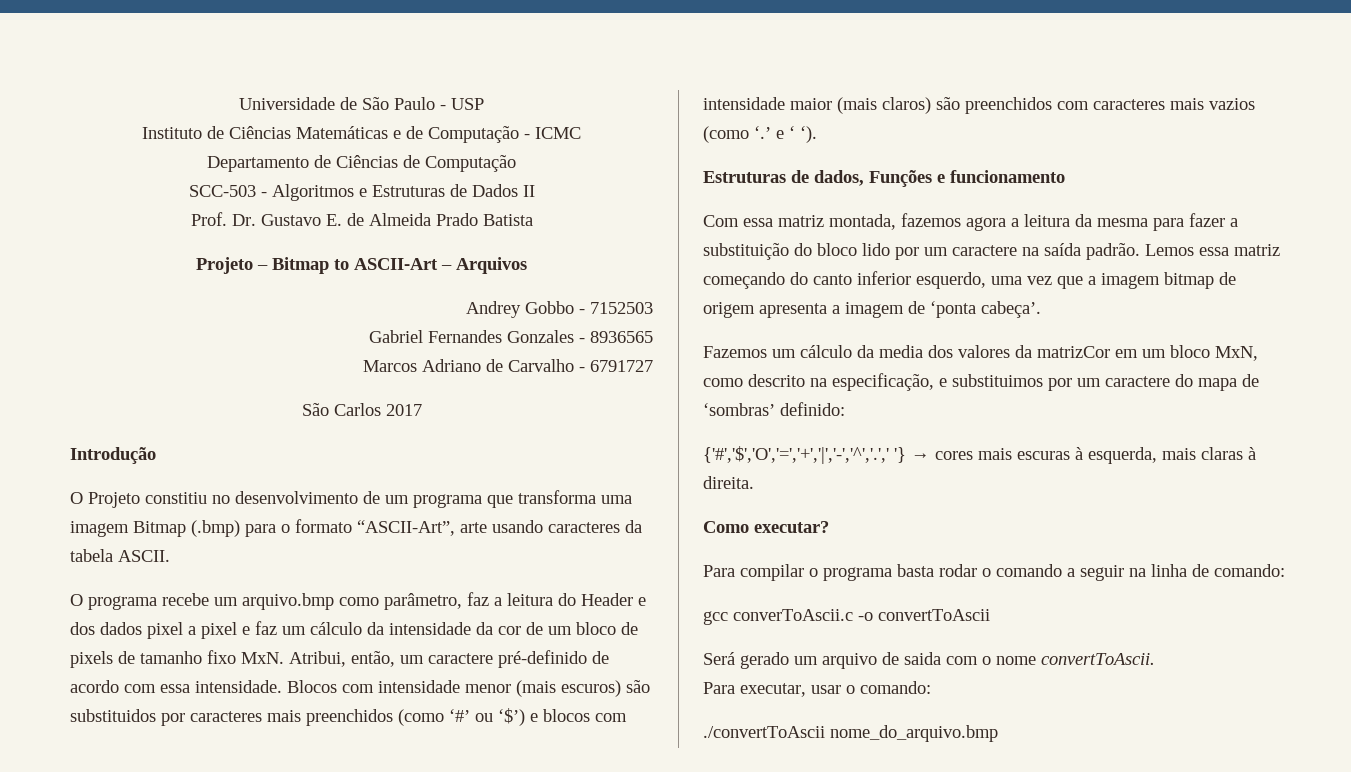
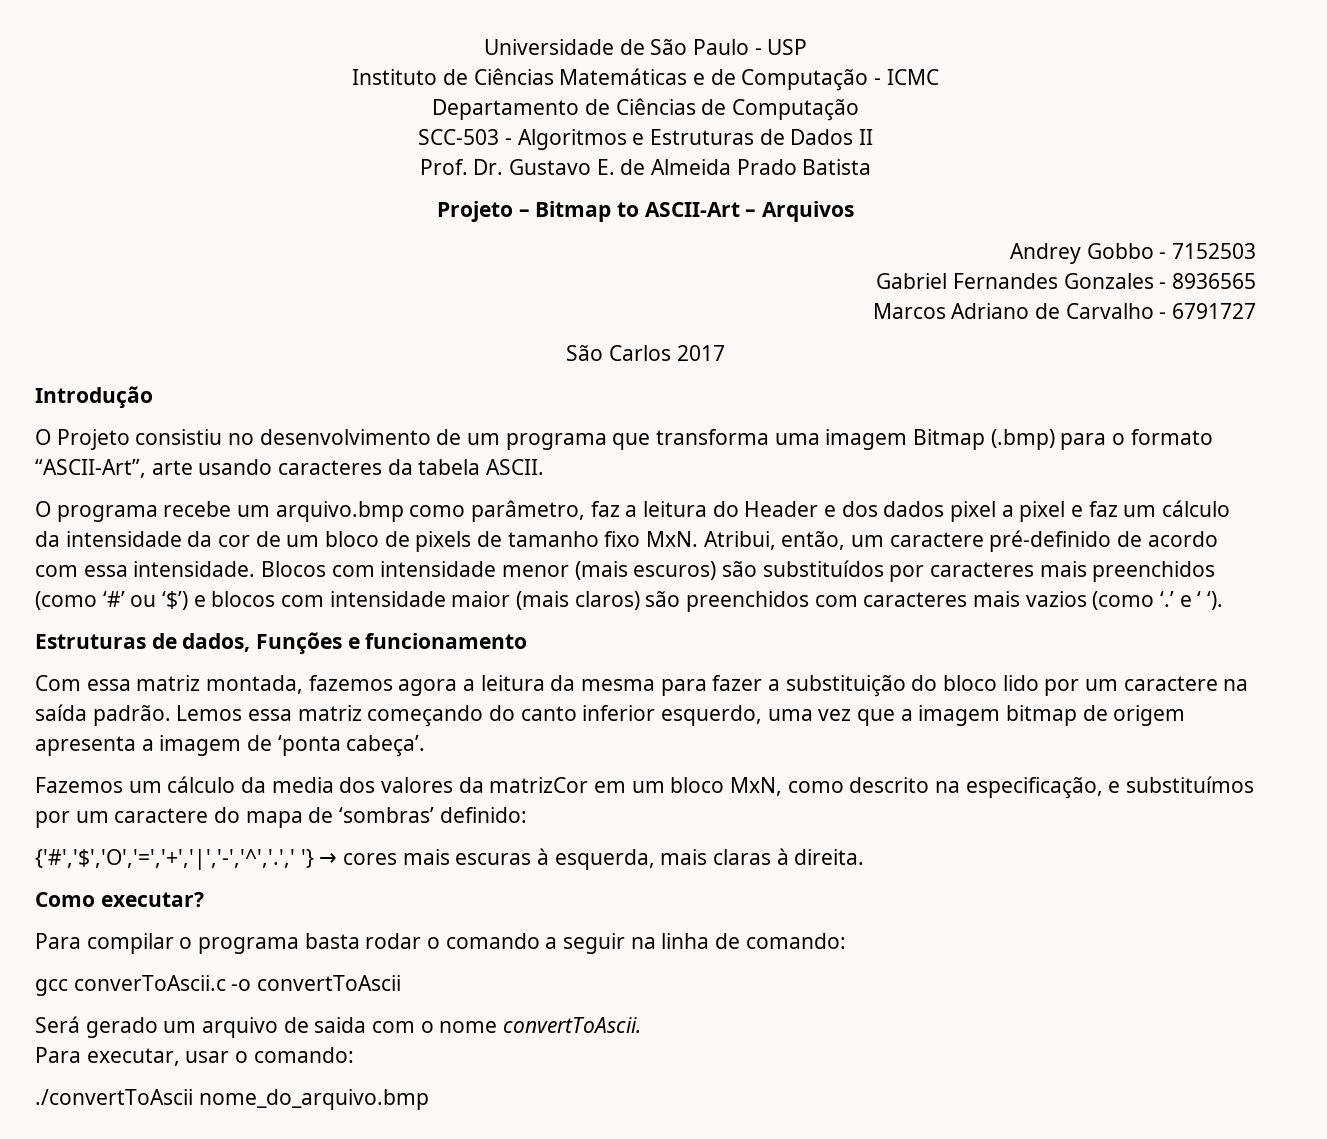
- O Projeto constitiu no desenvolvimento de um programa que transforma uma imagem Bitmap (.bmp) para o formato “ASCII-Art”, arte usando caracteres da tabela ASCII.
+ O Projeto consistiu no desenvolvimento de um programa que transforma uma imagem Bitmap (.bmp) para o formato “ASCII-Art”, arte usando caracteres da tabela ASCII.
- Blocos com intensidade menor (mais escuros) são substituidos por caracteres mais preenchidos (como ‘#’ ou ‘$’) e blocos com intensidade maior (mais claros) são preenchidos com caracteres mais vazios (como ‘.’ e ‘ ‘).
+ Blocos com intensidade menor (mais escuros) são substituídos por caracteres mais preenchidos (como ‘#’ ou ‘$’) e blocos com intensidade maior (mais claros) são preenchidos com caracteres mais vazios (como ‘.’ e ‘ ‘).
- Fazemos um cálculo da media dos valores da matrizCor em um bloco MxN, como descrito na especificação, e substituimos por um caractere do mapa de ‘sombras’ definido:
+ Fazemos um cálculo da media dos valores da matrizCor em um bloco MxN, como descrito na especificação, e substituímos por um caractere do mapa de ‘sombras’ definido:

